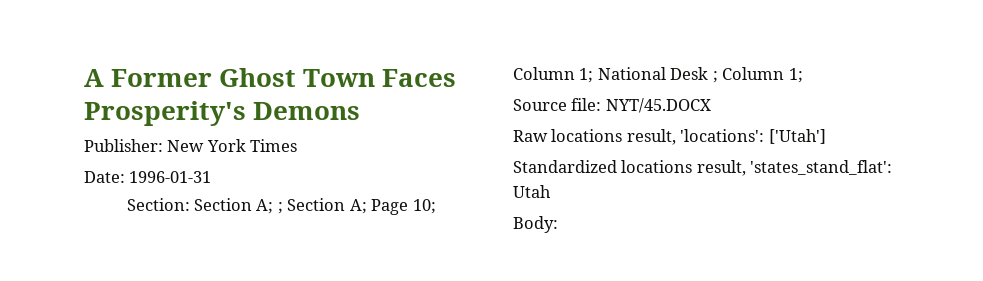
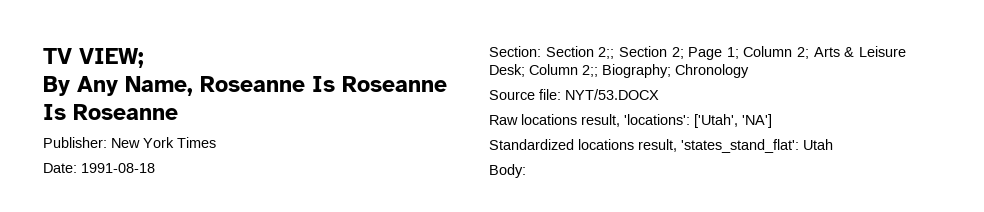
- A Former Ghost Town Faces Prosperity's Demons
+ TV VIEW;
+ By Any Name, Roseanne Is Roseanne Is Roseanne
- Date: 1996-01-31
+ Date: 1991-08-18
- Section: Section A; ; Section A; Page 10; Column 1; National Desk ; Column 1;
+ Section: Section 2;; Section 2; Page 1; Column 2; Arts & Leisure Desk; Column 2;; Biography; Chronology
- Source file: NYT/45.DOCX
+ Source file: NYT/53.DOCX
- Raw locations result, 'locations': ['Utah']
+ Raw locations result, 'locations': ['Utah', 'NA']

